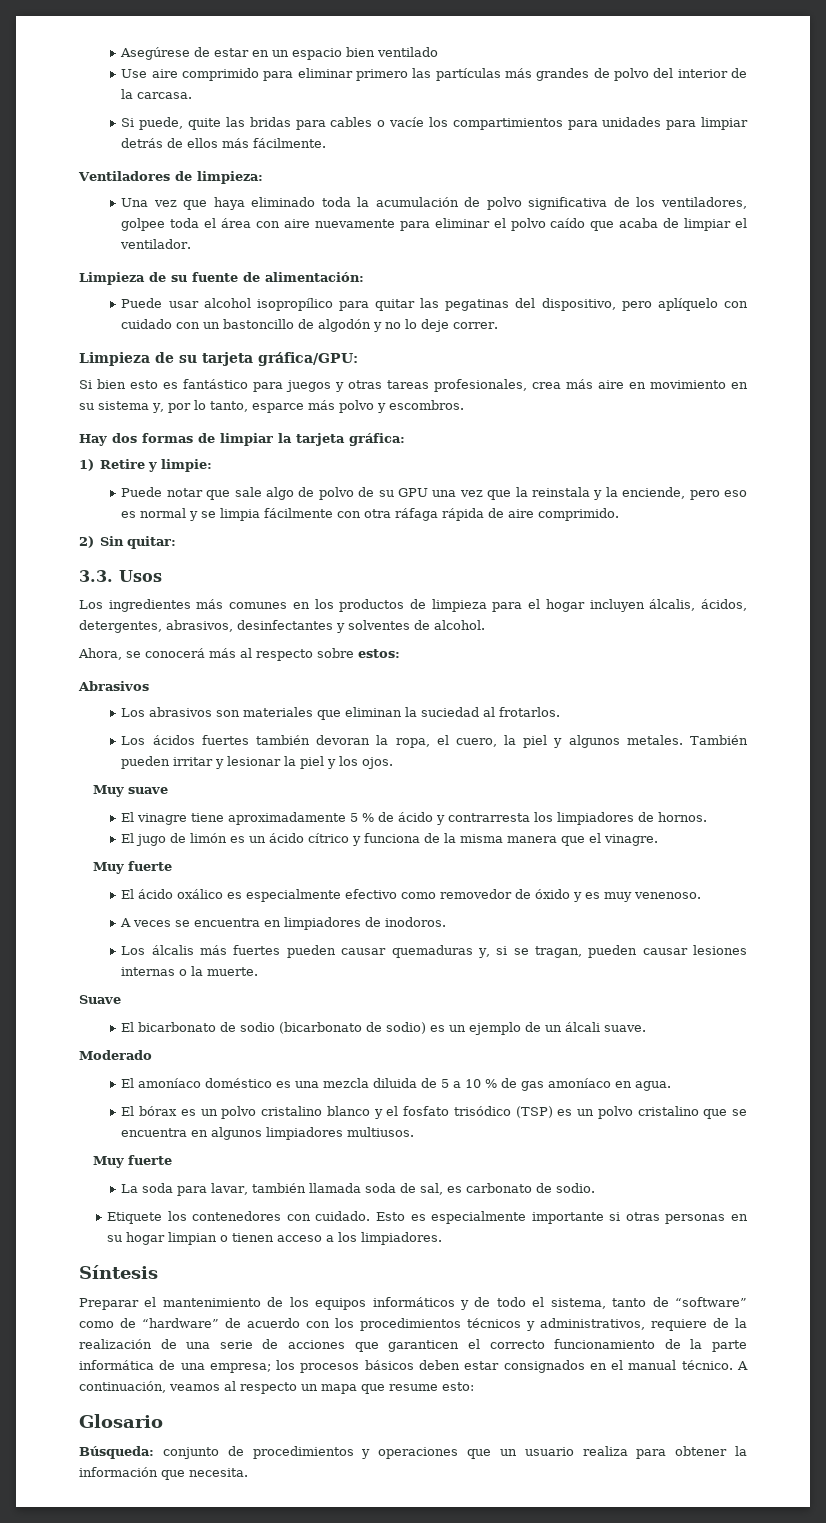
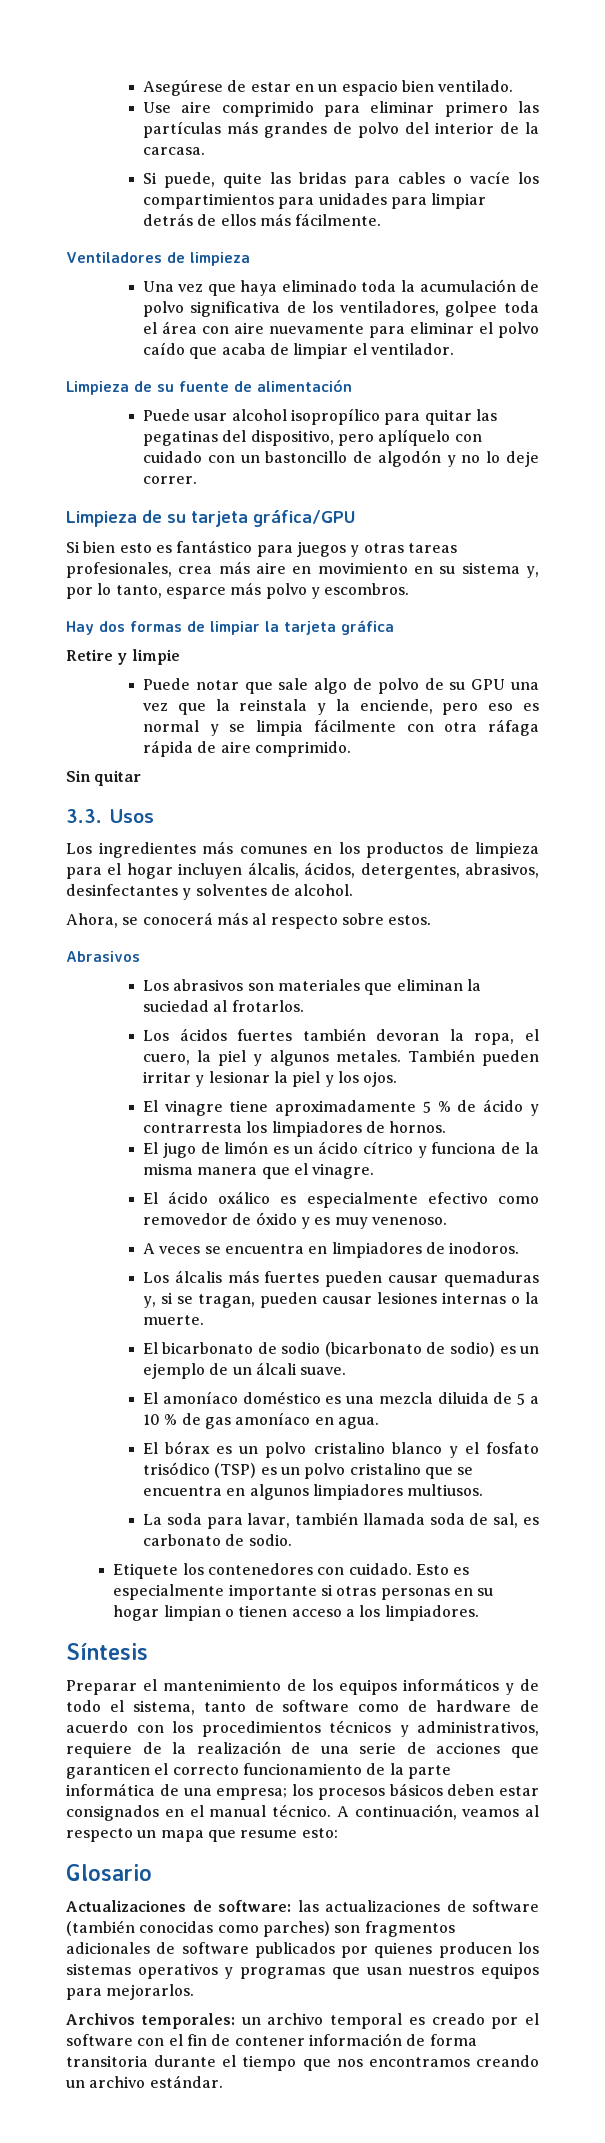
- Asegúrese de estar en un espacio bien ventilado
+ Asegúrese de estar en un espacio bien ventilado.
- Ventiladores de limpieza:
+ Ventiladores de limpieza
- Limpieza de su fuente de alimentación:
+ Limpieza de su fuente de alimentación
- Limpieza de su tarjeta gráfica/GPU:
+ Limpieza de su tarjeta gráfica/GPU
- Hay dos formas de limpiar la tarjeta gráfica:
- 1) Retire y limpie:
+ Hay dos formas de limpiar la tarjeta gráfica
+ Retire y limpie
- 2) Sin quitar:
+ Sin quitar
- Ahora, se conocerá más al respecto sobre estos:
+ Ahora, se conocerá más al respecto sobre estos.
- Muy suave
  El jugo de limón es un ácido cítrico y funciona de la misma manera que el vinagre.
- Muy fuerte
- Suave
- Moderado
  El bórax es un polvo cristalino blanco y el fosfato trisódico (TSP) es un polvo cristalino que se encuentra en algunos limpiadores multiusos.
- Muy fuerte
- Preparar el mantenimiento de los equipos informáticos y de todo el sistema, tanto de “software” como de “hardware” de acuerdo con los procedimientos técnicos y administrativos, requiere de la realización de una serie de acciones que garanticen el correcto funcionamiento de la parte informática de una empresa; los procesos básicos deben estar consignados en el manual técnico.
+ Preparar el mantenimiento de los equipos informáticos y de todo el sistema, tanto de software como de hardware de acuerdo con los procedimientos técnicos y administrativos, requiere de la realización de una serie de acciones que garanticen el correcto funcionamiento de la parte informática de una empresa; los procesos básicos deben estar consignados en el manual técnico.
- Búsqueda: conjunto de procedimientos y operaciones que un usuario realiza para obtener la información que necesita.
+ Actualizaciones de software: las actualizaciones de software (también conocidas como parches) son fragmentos adicionales de software publicados por quienes producen los sistemas operativos y programas que usan nuestros equipos para mejorarlos.
+ Archivos temporales: un archivo temporal es creado por el software con el fin de contener información de forma transitoria durante el tiempo que nos encontramos creando un archivo estándar.

